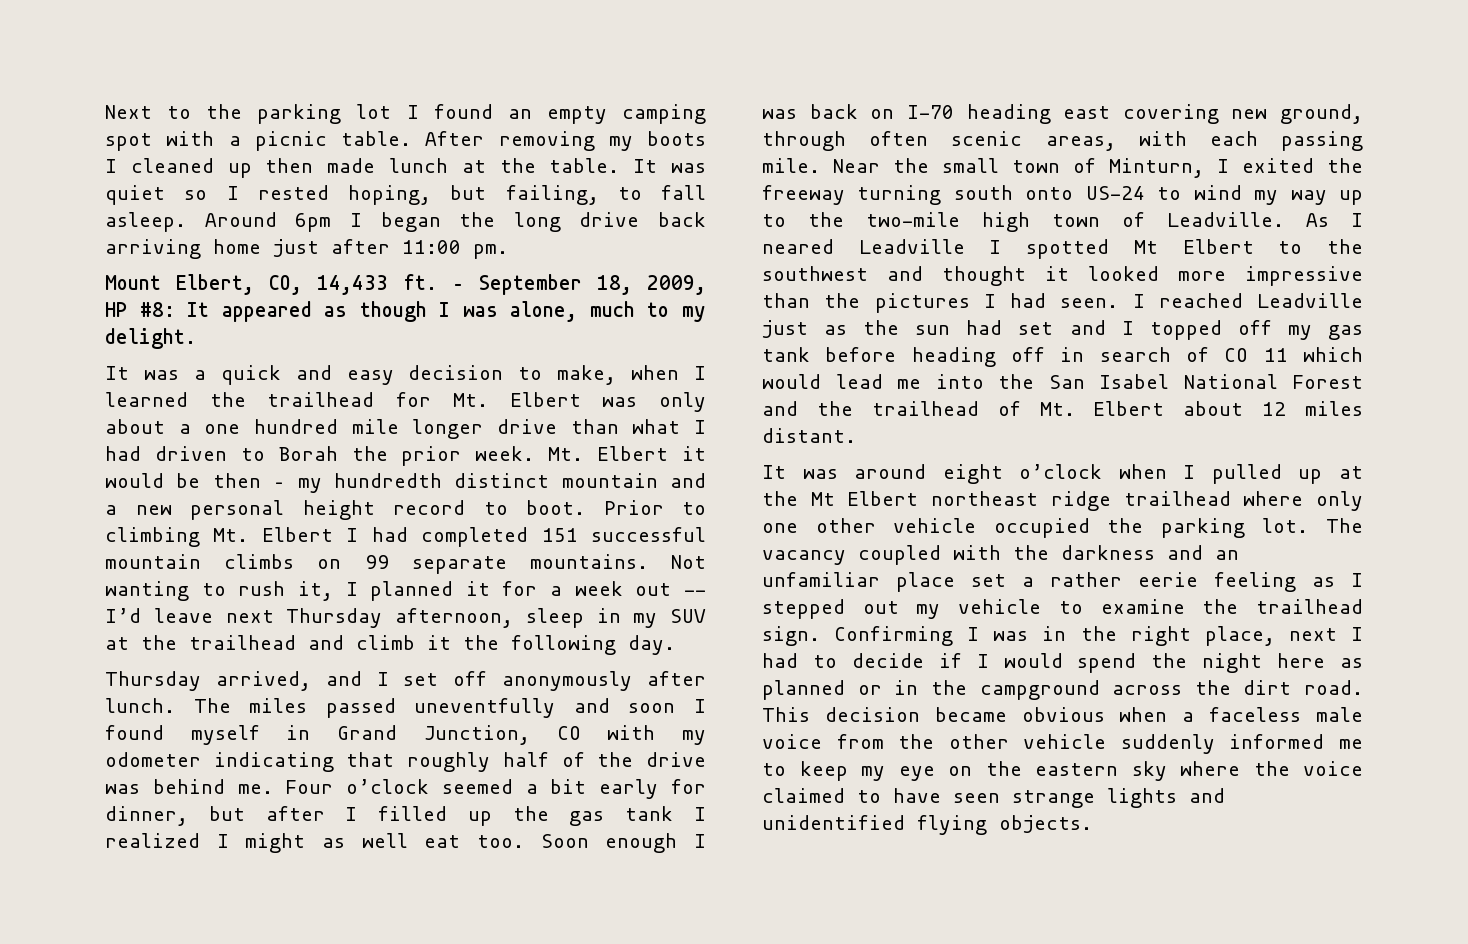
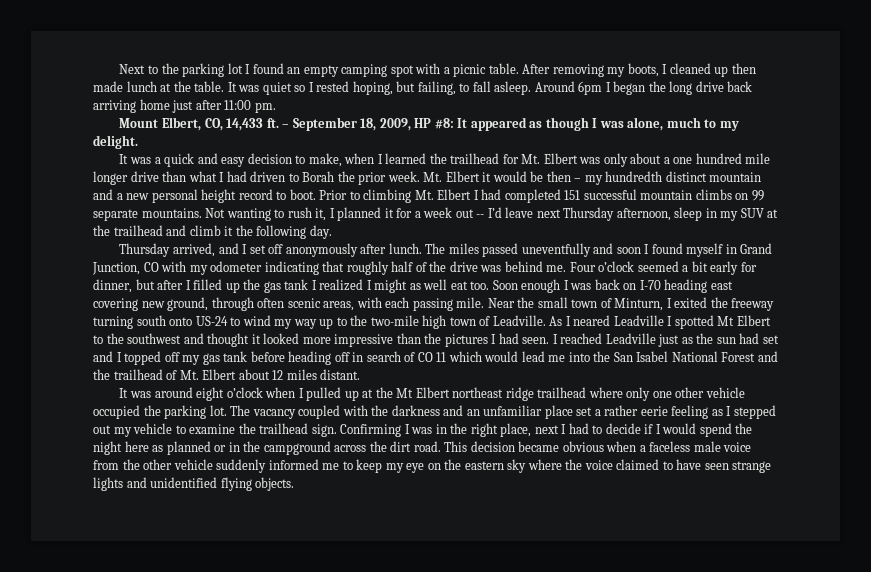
- After removing my boots I cleaned up then made lunch at the table.
+ After removing my boots, I cleaned up then made lunch at the table.

